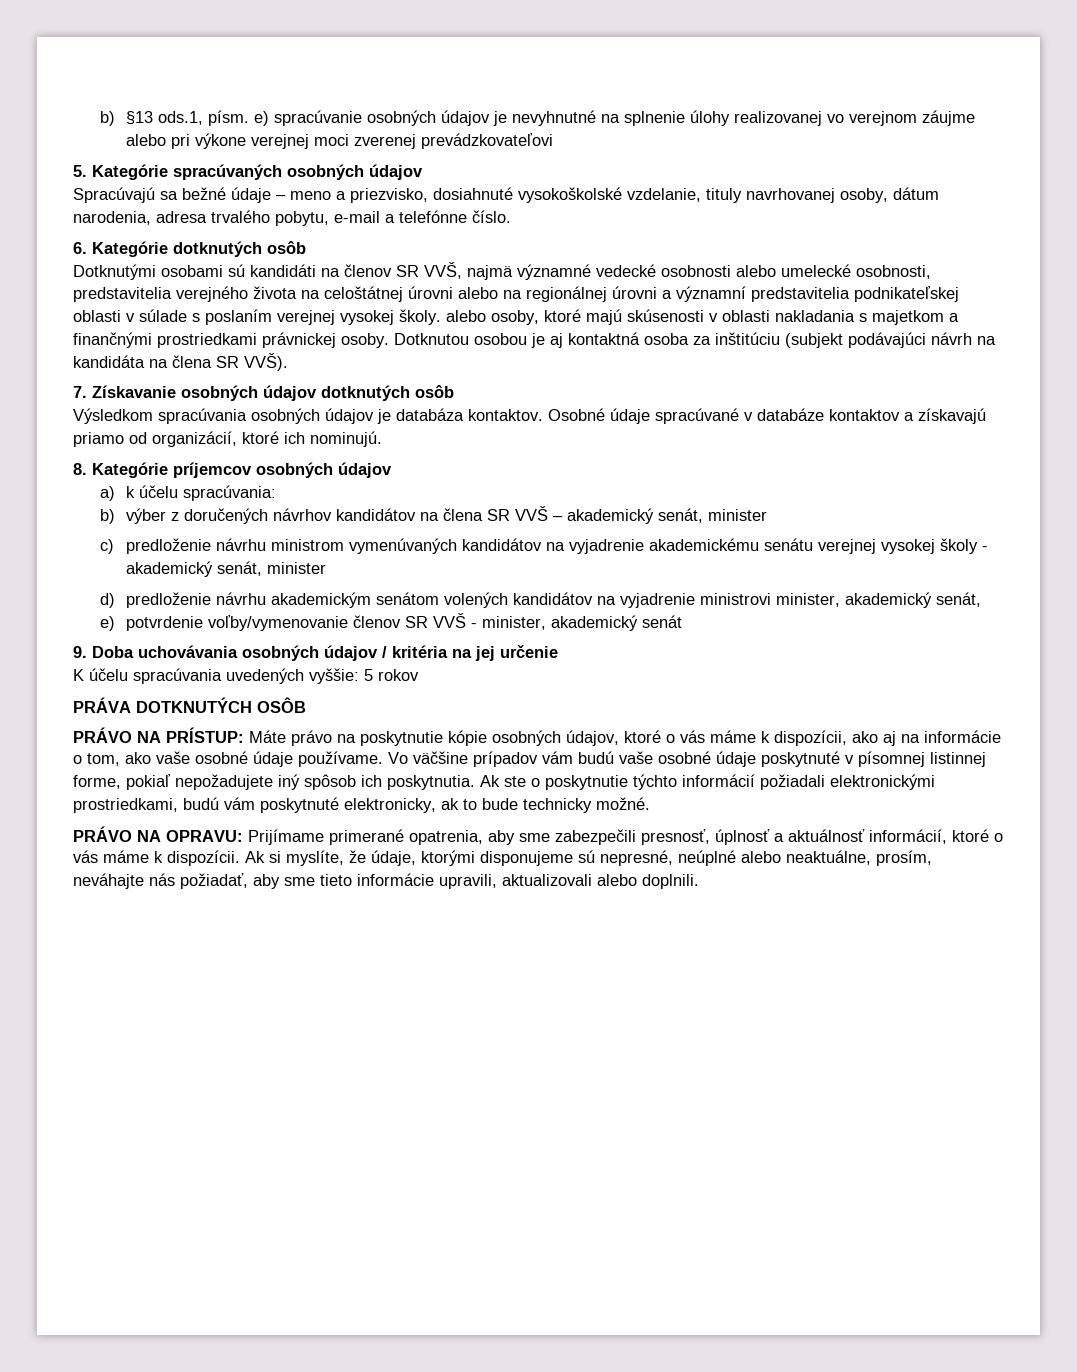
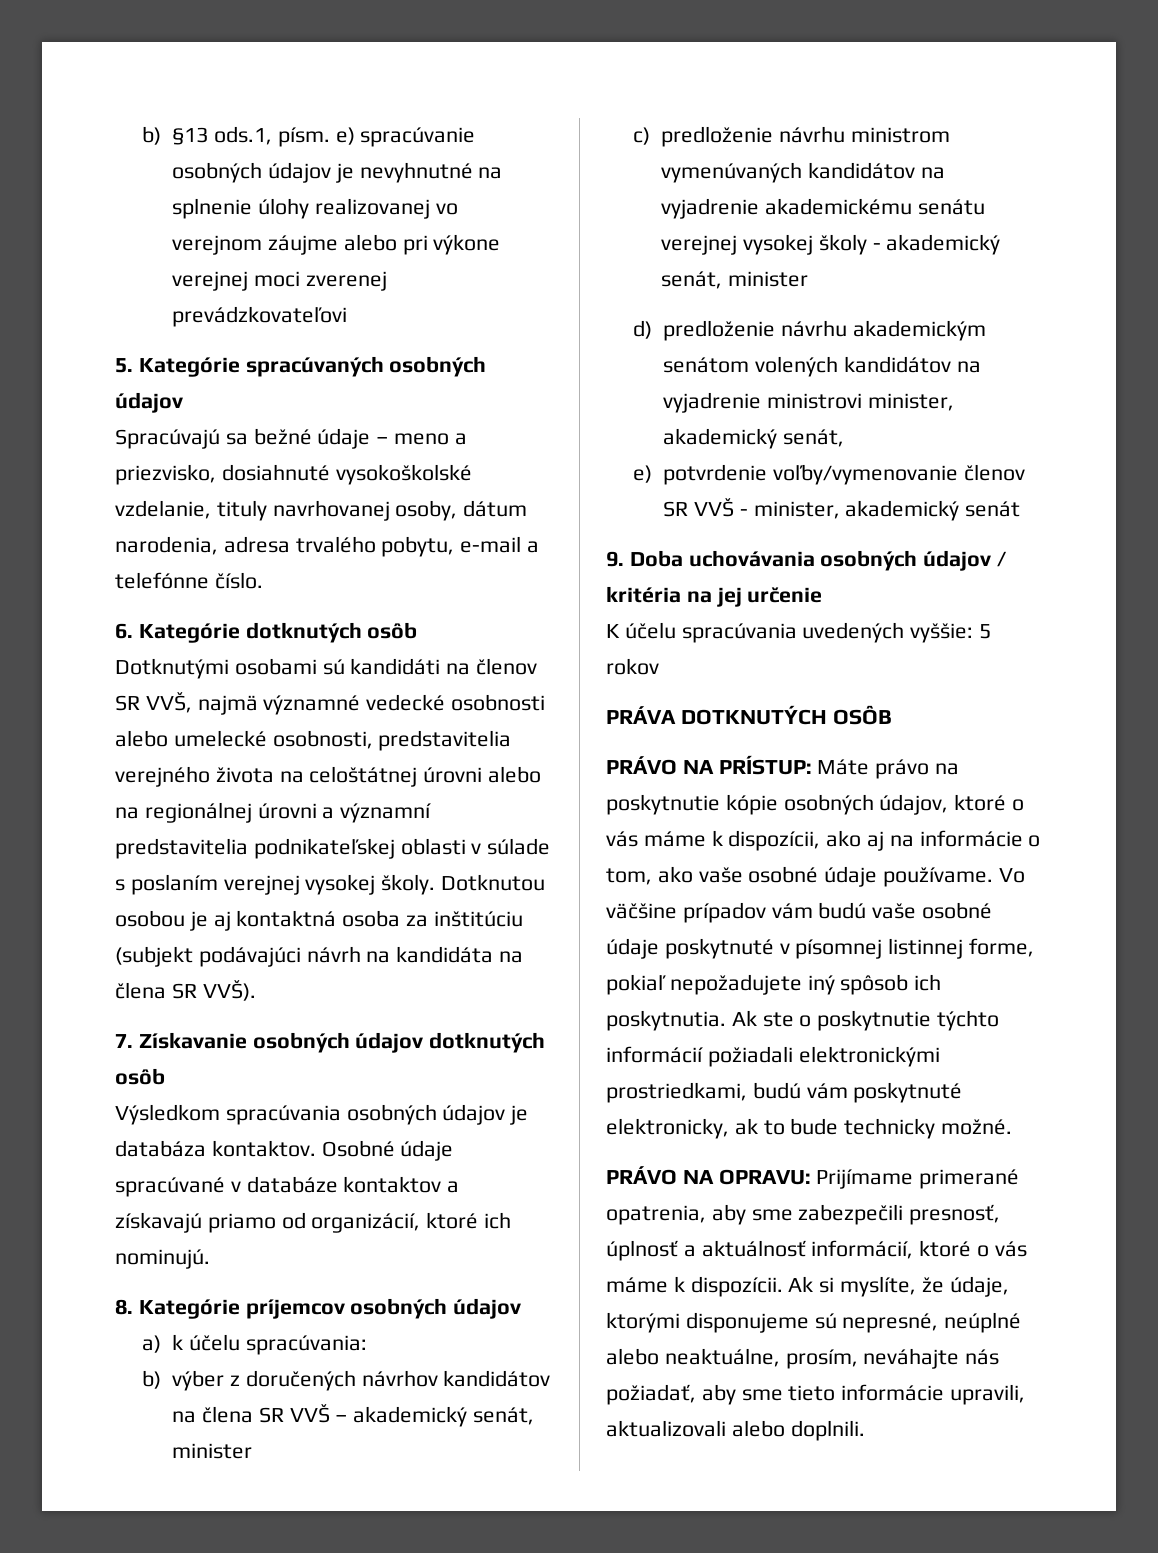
- Dotknutými osobami sú kandidáti na členov SR VVŠ, najmä významné vedecké osobnosti alebo umelecké osobnosti, predstavitelia verejného života na celoštátnej úrovni alebo na regionálnej úrovni a významní predstavitelia podnikateľskej oblasti v súlade s poslaním verejnej vysokej školy. alebo osoby, ktoré majú skúsenosti v oblasti nakladania s majetkom a finančnými prostriedkami právnickej osoby.
+ Dotknutými osobami sú kandidáti na členov SR VVŠ, najmä významné vedecké osobnosti alebo umelecké osobnosti, predstavitelia verejného života na celoštátnej úrovni alebo na regionálnej úrovni a významní predstavitelia podnikateľskej oblasti v súlade s poslaním verejnej vysokej školy.

